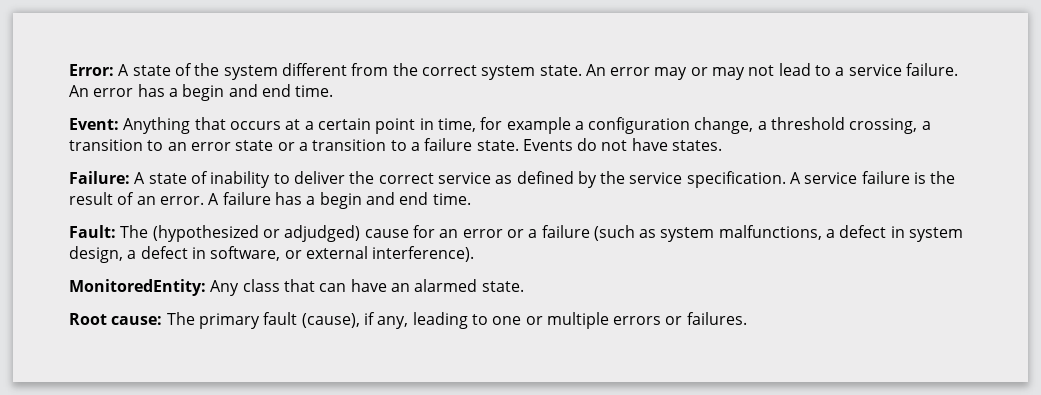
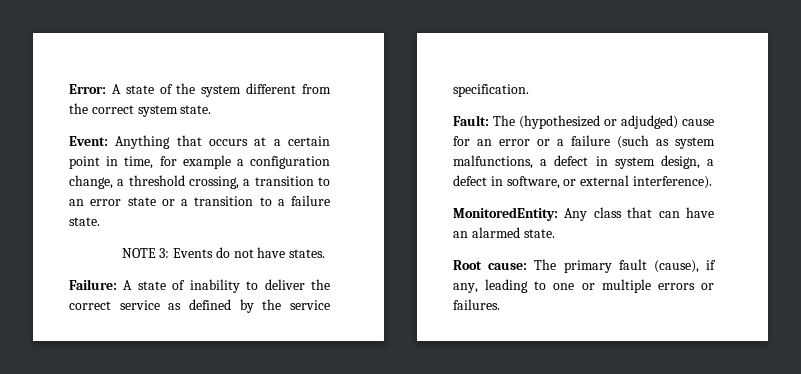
- An error may or may not lead to a service failure. An error has a begin and end time.
- Event: Anything that occurs at a certain point in time, for example a configuration change, a threshold crossing, a transition to an error state or a transition to a failure state. Events do not have states.
+ Event: Anything that occurs at a certain point in time, for example a configuration change, a threshold crossing, a transition to an error state or a transition to a failure state.
+ NOTE 3: Events do not have states.
- A service failure is the result of an error. A failure has a begin and end time.

